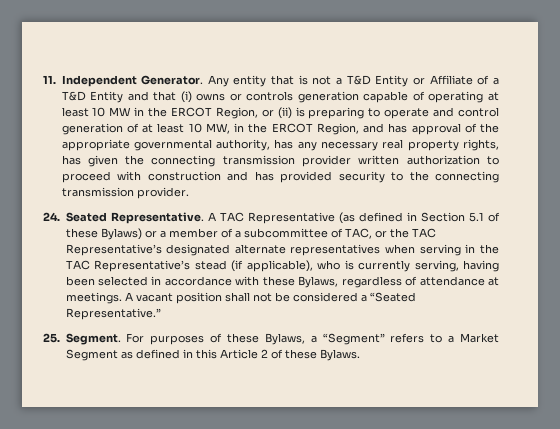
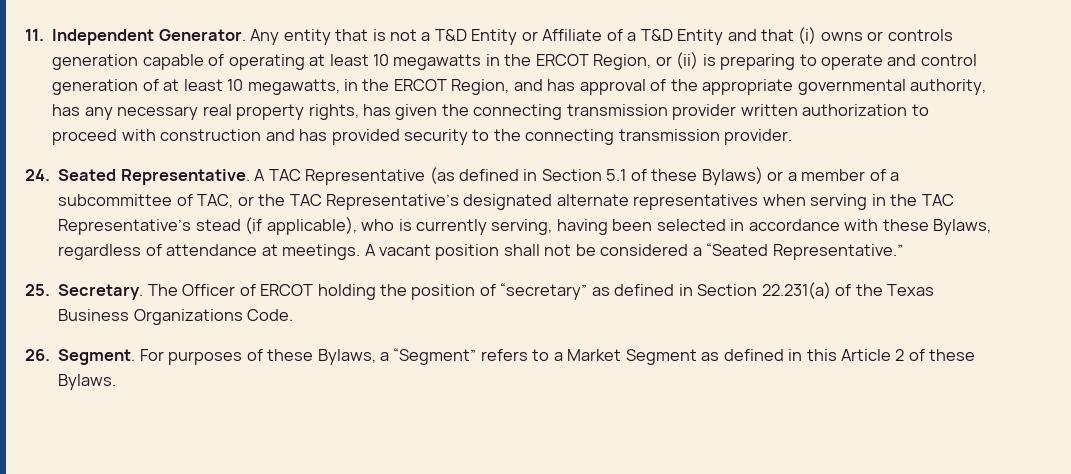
- Any entity that is not a T&D Entity or Affiliate of a T&D Entity and that (i) owns or controls generation capable of operating at least 10 MW in the ERCOT Region, or (ii) is preparing to operate and control generation of at least 10 MW, in the ERCOT Region, and has approval of the appropriate governmental authority, has any necessary real property rights, has given the connecting transmission provider written authorization to proceed with construction and has provided security to the connecting transmission provider.
+ Any entity that is not a T&D Entity or Affiliate of a T&D Entity and that (i) owns or controls generation capable of operating at least 10 megawatts in the ERCOT Region, or (ii) is preparing to operate and control generation of at least 10 megawatts, in the ERCOT Region, and has approval of the appropriate governmental authority, has any necessary real property rights, has given the connecting transmission provider written authorization to proceed with construction and has provided security to the connecting transmission provider.
- 25. Segment.
+ 25. Secretary. The Officer of ERCOT holding the position of “secretary” as defined in Section 22.231(a) of the Texas Business Organizations Code.
+ 26. Segment.

